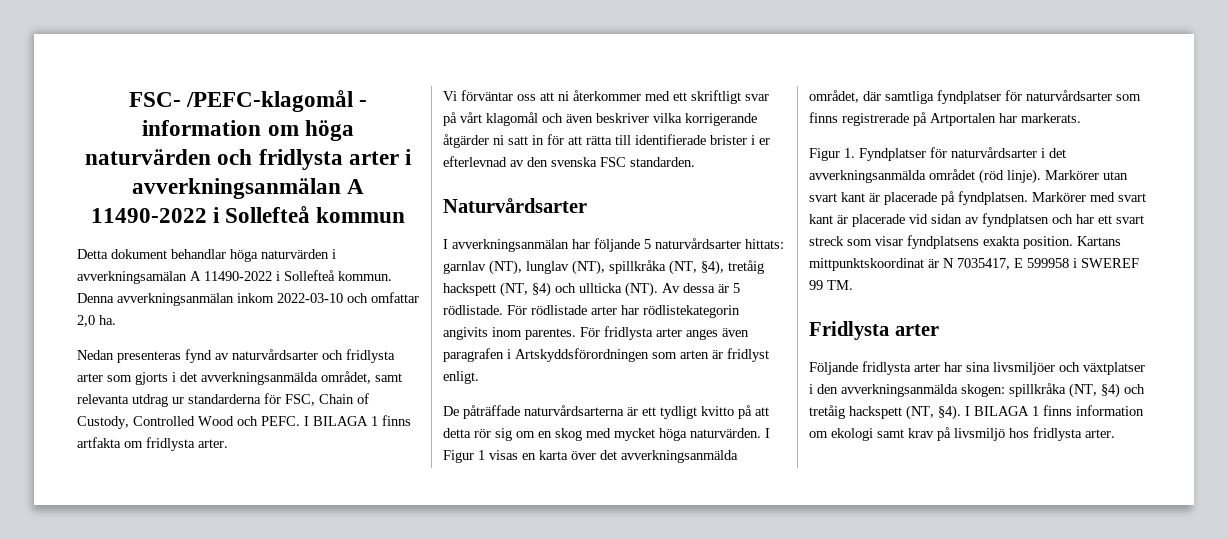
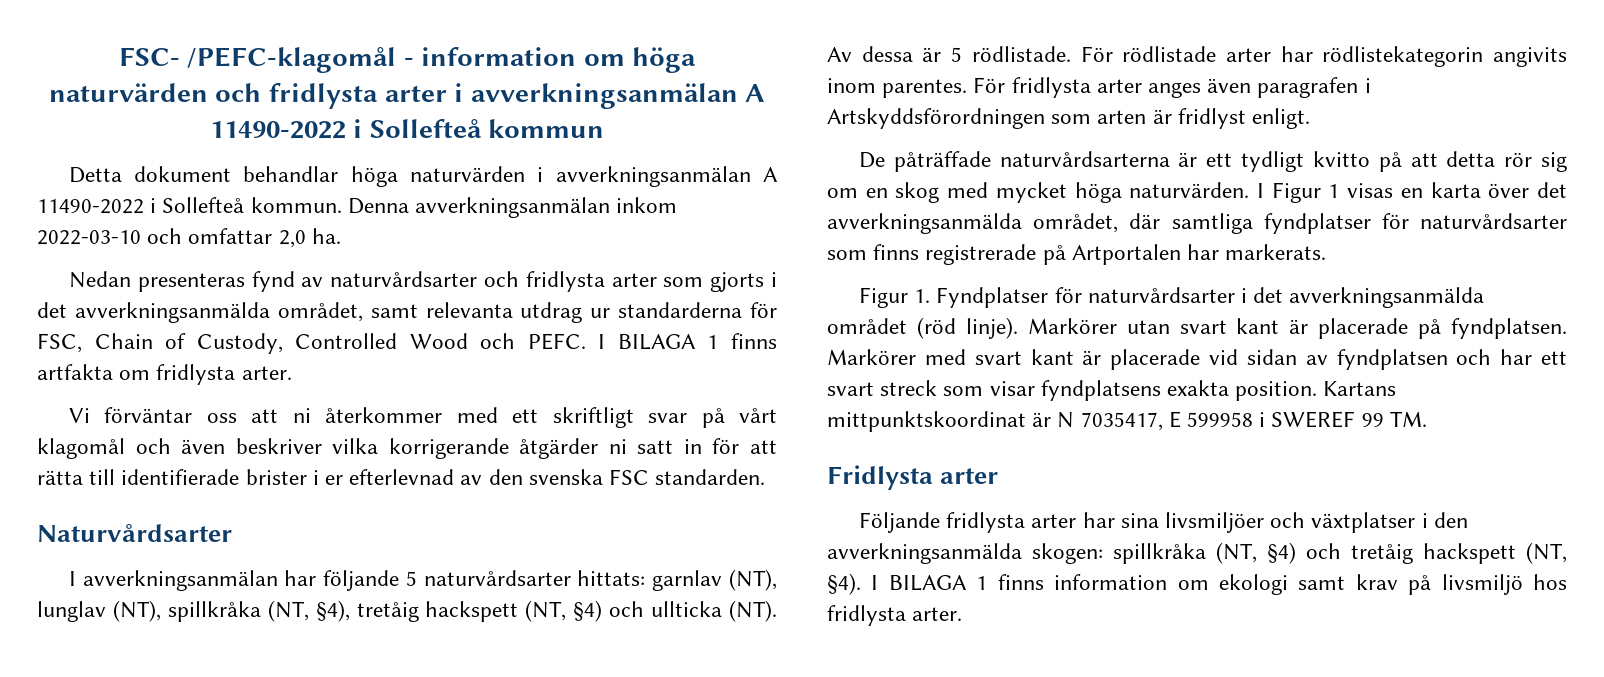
- Detta dokument behandlar höga naturvärden i avverkningsamälan A 11490-2022 i Sollefteå kommun.
+ Detta dokument behandlar höga naturvärden i avverkningsanmälan A 11490-2022 i Sollefteå kommun.

